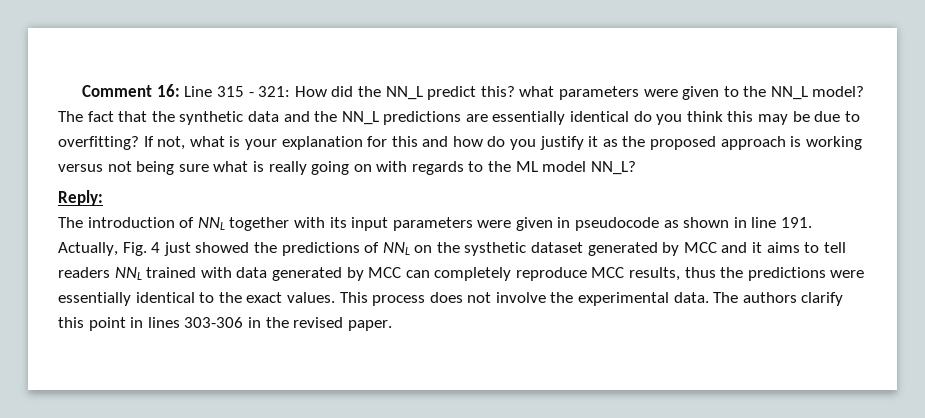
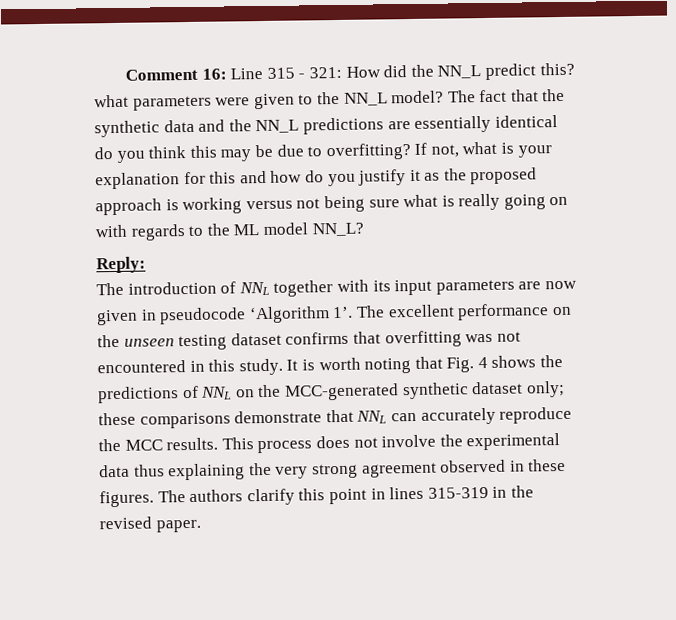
- The introduction of NNL together with its input parameters were given in pseudocode as shown in line 191. Actually, Fig. 4 just showed the predictions of NNL on the systhetic dataset generated by MCC and it aims to tell readers NNL trained with data generated by MCC can completely reproduce MCC results, thus the predictions were essentially identical to the exact values.
+ The introduction of NNL together with its input parameters are now given in pseudocode ‘Algorithm 1’. The excellent performance on the unseen testing dataset confirms that overfitting was not encountered in this study. It is worth noting that Fig. 4 shows the predictions of NNL on the MCC-generated synthetic dataset only; these comparisons demonstrate that NNL can accurately reproduce the MCC results.
- This process does not involve the experimental data.
+ This process does not involve the experimental data thus explaining the very strong agreement observed in these figures.
- The authors clarify this point in lines 303-306 in the revised paper.
+ The authors clarify this point in lines 315-319 in the revised paper.

